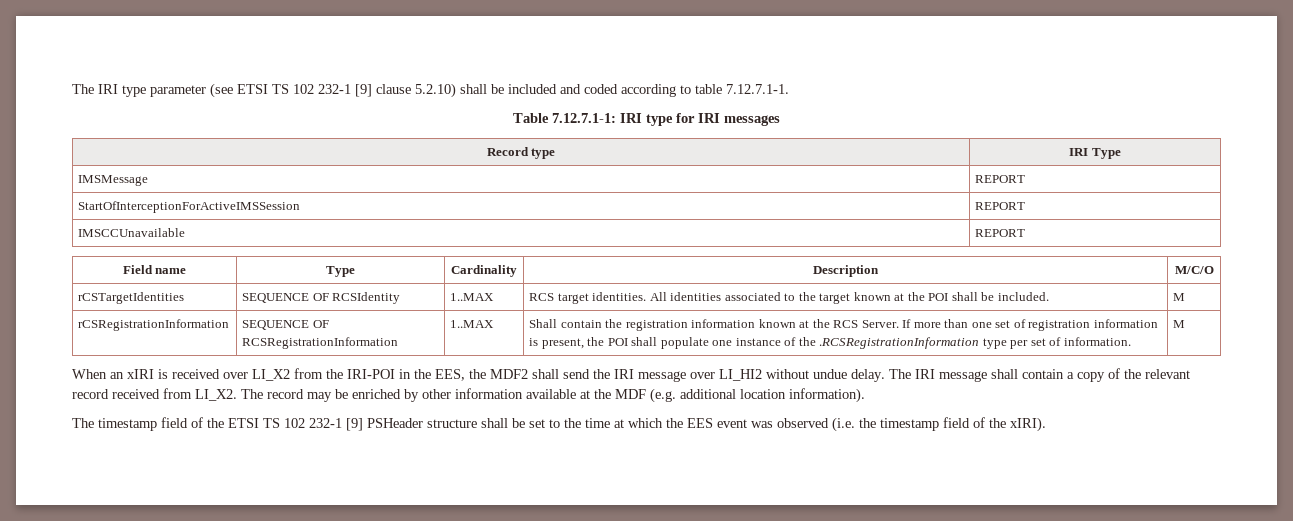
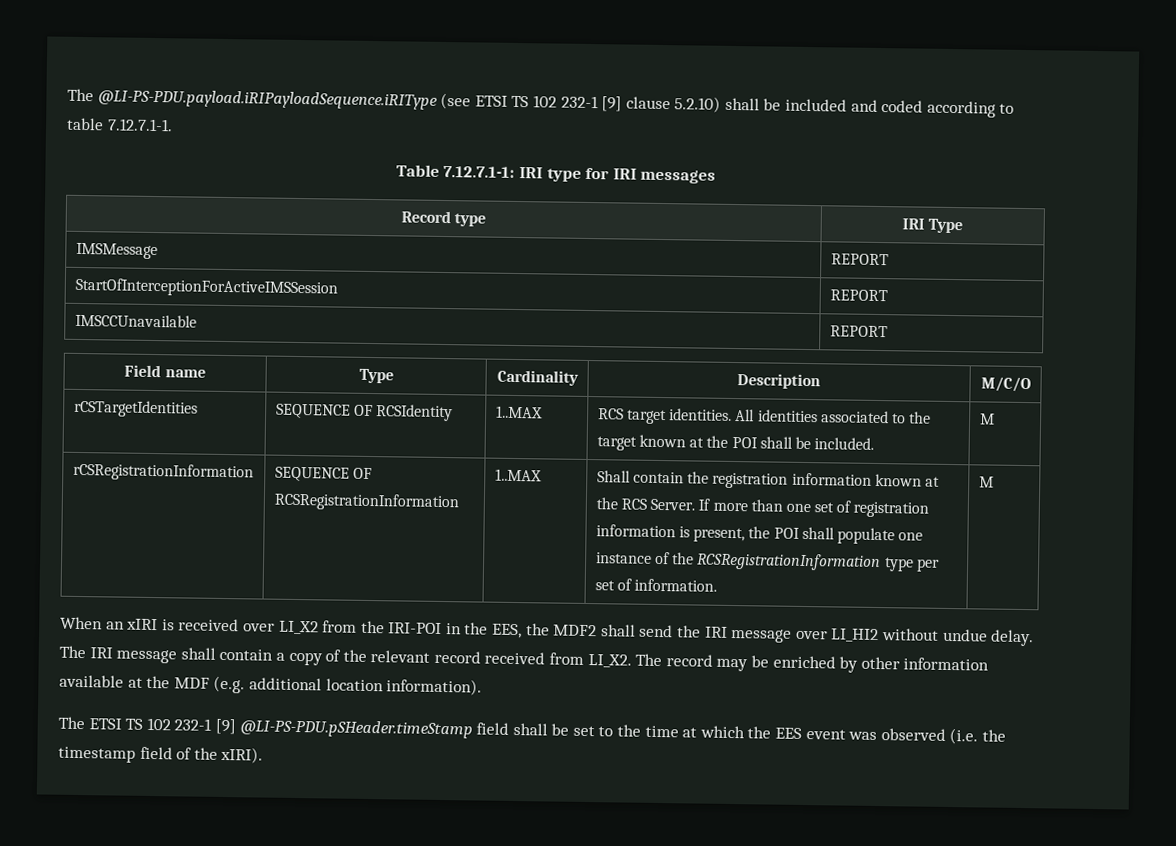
- The IRI type parameter (see ETSI TS 102 232-1 [9] clause 5.2.10) shall be included and coded according to table 7.12.7.1-1.
+ The @LI-PS-PDU.payload.iRIPayloadSequence.iRIType (see ETSI TS 102 232-1 [9] clause 5.2.10) shall be included and coded according to table 7.12.7.1-1.
- rCSRegistrationInformation | SEQUENCE OF RCSRegistrationInformation | 1..MAX | Shall contain the registration information known at the RCS Server. If more than one set of registration information is present, the POI shall populate one instance of the .RCSRegistrationInformation type per set of information. | M
+ rCSRegistrationInformation | SEQUENCE OF RCSRegistrationInformation | 1..MAX | Shall contain the registration information known at the RCS Server. If more than one set of registration information is present, the POI shall populate one instance of the RCSRegistrationInformation type per set of information. | M
- The timestamp field of the ETSI TS 102 232-1 [9] PSHeader structure shall be set to the time at which the EES event was observed (i.e. the timestamp field of the xIRI).
+ The ETSI TS 102 232-1 [9] @LI-PS-PDU.pSHeader.timeStamp field shall be set to the time at which the EES event was observed (i.e. the timestamp field of the xIRI).

